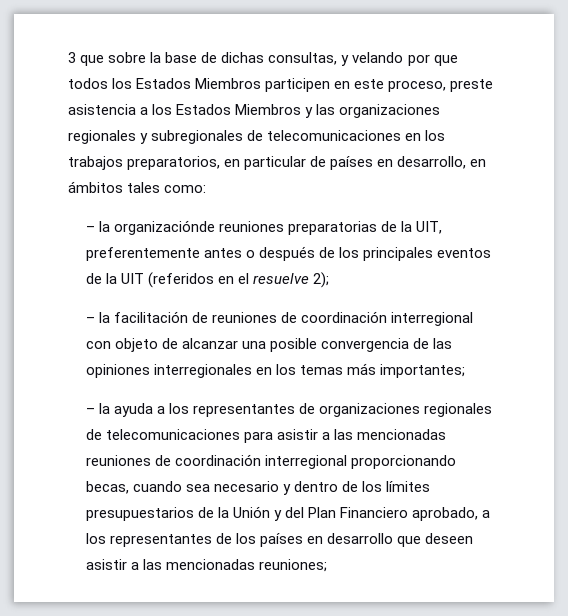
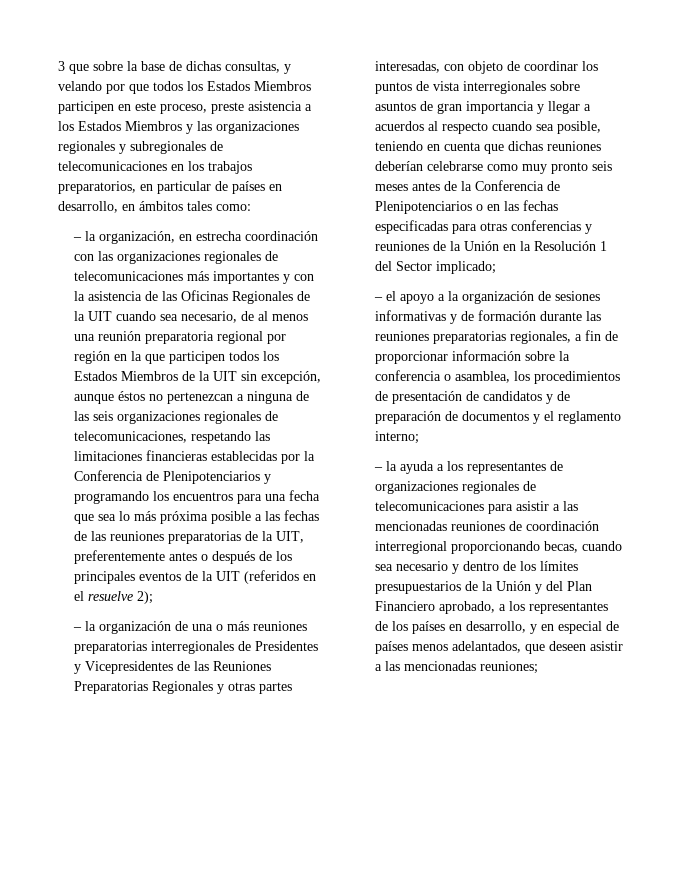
- – la organizaciónde reuniones preparatorias de la UIT, preferentemente antes o después de los principales eventos de la UIT (referidos en el resuelve 2);
+ – la organización, en estrecha coordinación con las organizaciones regionales de telecomunicaciones más importantes y con la asistencia de las Oficinas Regionales de la UIT cuando sea necesario, de al menos una reunión preparatoria regional por región en la que participen todos los Estados Miembros de la UIT sin excepción, aunque éstos no pertenezcan a ninguna de las seis organizaciones regionales de telecomunicaciones, respetando las limitaciones financieras establecidas por la Conferencia de Plenipotenciarios y programando los encuentros para una fecha que sea lo más próxima posible a las fechas de las reuniones preparatorias de la UIT, preferentemente antes o después de los principales eventos de la UIT (referidos en el resuelve 2);
- – la facilitación de reuniones de coordinación interregional con objeto de alcanzar una posible convergencia de las opiniones interregionales en los temas más importantes;
+ – la organización de una o más reuniones preparatorias interregionales de Presidentes y Vicepresidentes de las Reuniones Preparatorias Regionales y otras partes interesadas, con objeto de coordinar los puntos de vista interregionales sobre asuntos de gran importancia y llegar a acuerdos al respecto cuando sea posible, teniendo en cuenta que dichas reuniones deberían celebrarse como muy pronto seis meses antes de la Conferencia de Plenipotenciarios o en las fechas especificadas para otras conferencias y reuniones de la Unión en la Resolución 1 del Sector implicado;
+ – el apoyo a la organización de sesiones informativas y de formación durante las reuniones preparatorias regionales, a fin de proporcionar información sobre la conferencia o asamblea, los procedimientos de presentación de candidatos y de preparación de documentos y el reglamento interno;
- – la ayuda a los representantes de organizaciones regionales de telecomunicaciones para asistir a las mencionadas reuniones de coordinación interregional proporcionando becas, cuando sea necesario y dentro de los límites presupuestarios de la Unión y del Plan Financiero aprobado, a los representantes de los países en desarrollo que deseen asistir a las mencionadas reuniones;
+ – la ayuda a los representantes de organizaciones regionales de telecomunicaciones para asistir a las mencionadas reuniones de coordinación interregional proporcionando becas, cuando sea necesario y dentro de los límites presupuestarios de la Unión y del Plan Financiero aprobado, a los representantes de los países en desarrollo, y en especial de países menos adelantados, que deseen asistir a las mencionadas reuniones;

